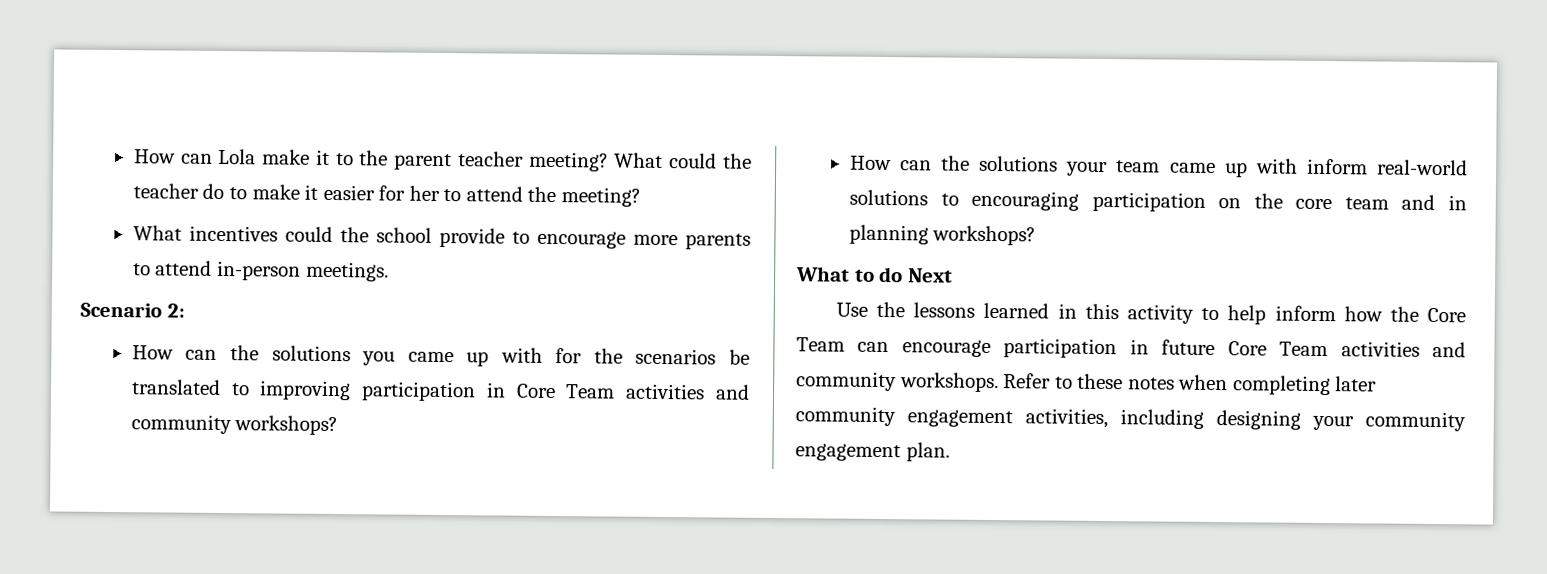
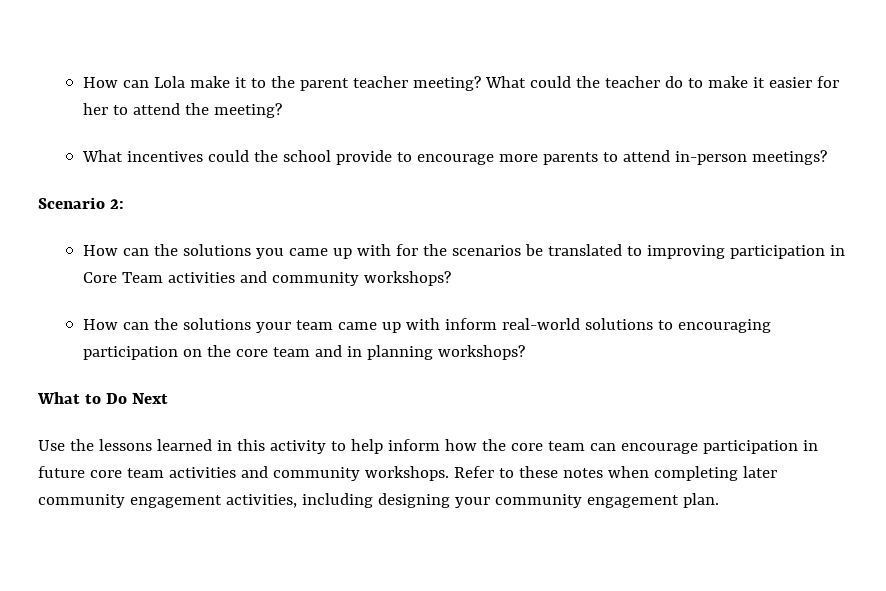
- What incentives could the school provide to encourage more parents to attend in-person meetings.
+ What incentives could the school provide to encourage more parents to attend in-person meetings?
- What to do Next
+ What to Do Next
- Use the lessons learned in this activity to help inform how the Core Team can encourage participation in future Core Team activities and community workshops.
+ Use the lessons learned in this activity to help inform how the core team can encourage participation in future core team activities and community workshops.

